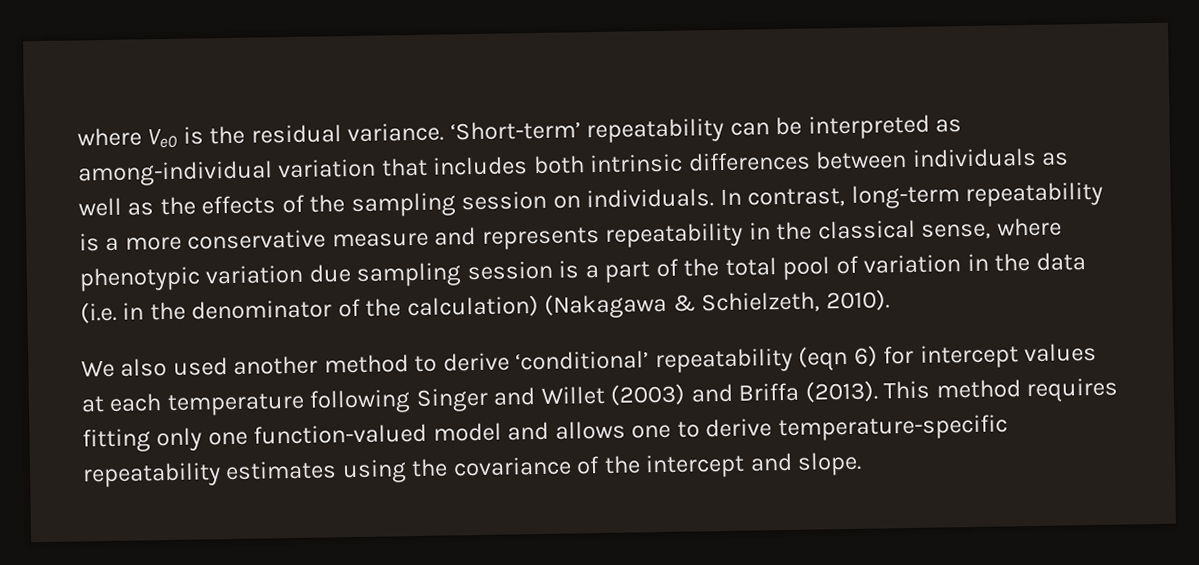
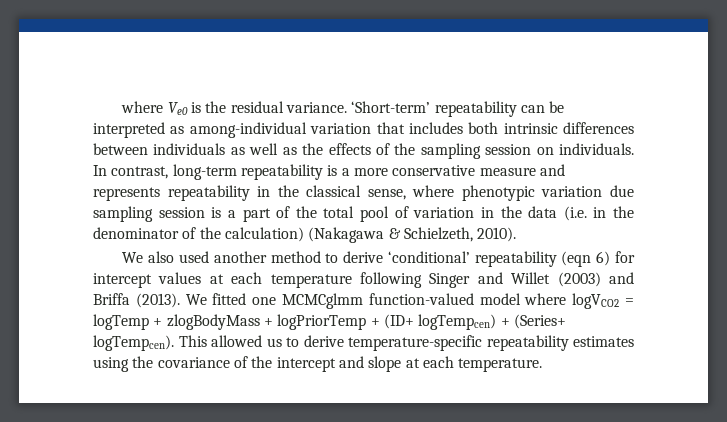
- This method requires fitting only one function-valued model and allows one to derive temperature-specific repeatability estimates using the covariance of the intercept and slope.
+ We fitted one MCMCglmm function-valued model where logVCO2 = logTemp + zlogBodyMass + logPriorTemp + (ID+ logTempcen) + (Series+ logTempcen). This allowed us to derive temperature-specific repeatability estimates using the covariance of the intercept and slope at each temperature.

